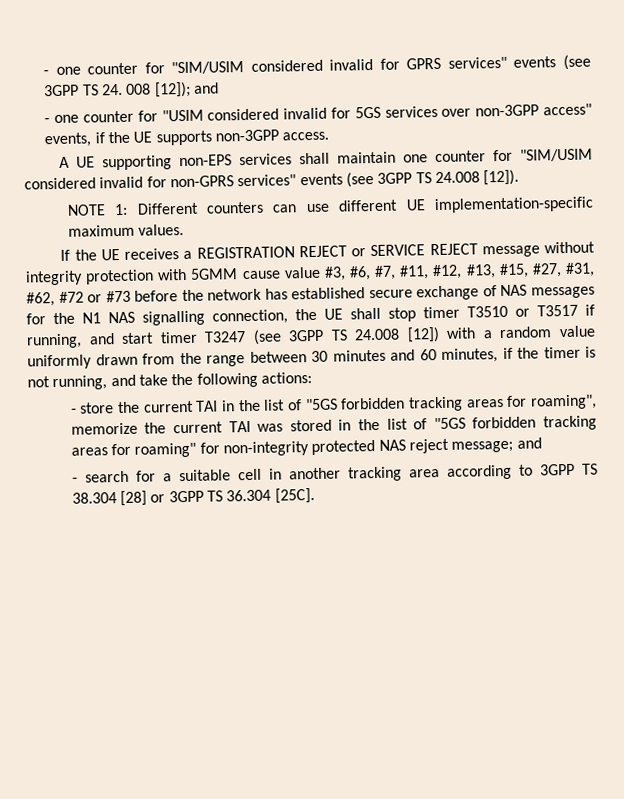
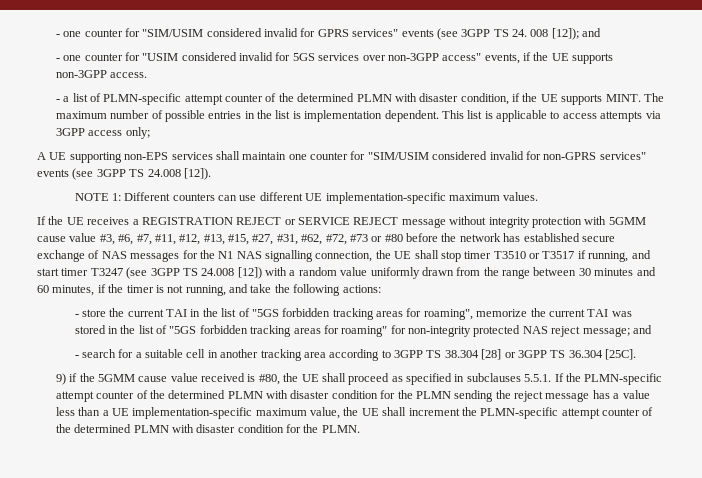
+ - a list of PLMN-specific attempt counter of the determined PLMN with disaster condition, if the UE supports MINT. The maximum number of possible entries in the list is implementation dependent. This list is applicable to access attempts via 3GPP access only;
- If the UE receives a REGISTRATION REJECT or SERVICE REJECT message without integrity protection with 5GMM cause value #3, #6, #7, #11, #12, #13, #15, #27, #31, #62, #72 or #73 before the network has established secure exchange of NAS messages for the N1 NAS signalling connection, the UE shall stop timer T3510 or T3517 if running, and start timer T3247 (see 3GPP TS 24.008 [12]) with a random value uniformly drawn from the range between 30 minutes and 60 minutes, if the timer is not running, and take the following actions:
+ If the UE receives a REGISTRATION REJECT or SERVICE REJECT message without integrity protection with 5GMM cause value #3, #6, #7, #11, #12, #13, #15, #27, #31, #62, #72, #73 or #80 before the network has established secure exchange of NAS messages for the N1 NAS signalling connection, the UE shall stop timer T3510 or T3517 if running, and start timer T3247 (see 3GPP TS 24.008 [12]) with a random value uniformly drawn from the range between 30 minutes and 60 minutes, if the timer is not running, and take the following actions:
+ 9) if the 5GMM cause value received is #80, the UE shall proceed as specified in subclauses 5.5.1. If the PLMN-specific attempt counter of the determined PLMN with disaster condition for the PLMN sending the reject message has a value less than a UE implementation-specific maximum value, the UE shall increment the PLMN-specific attempt counter of the determined PLMN with disaster condition for the PLMN.

